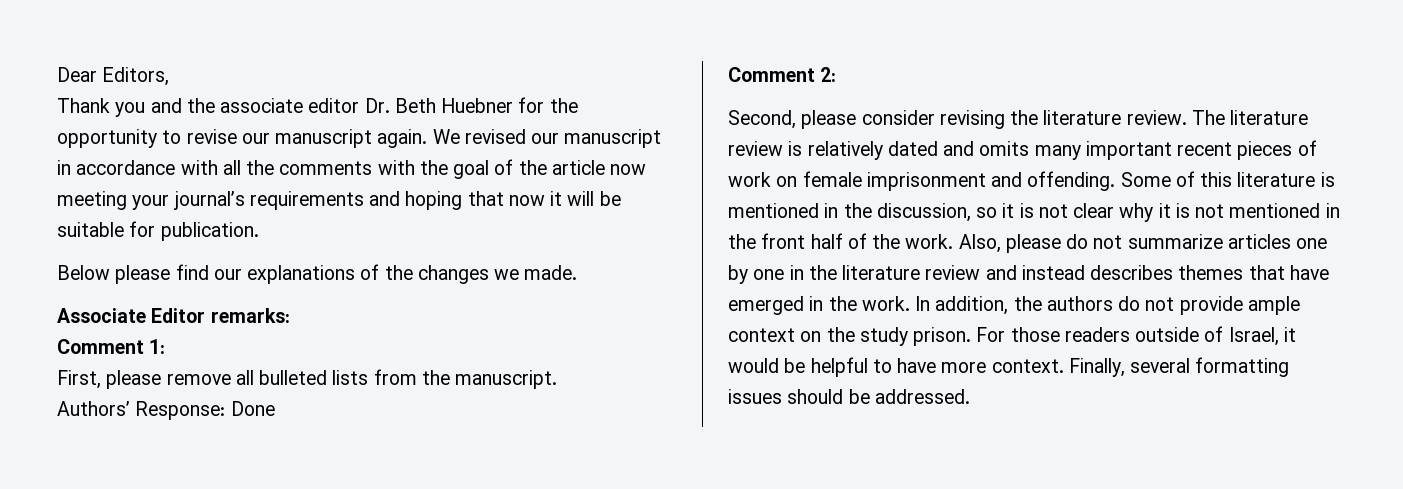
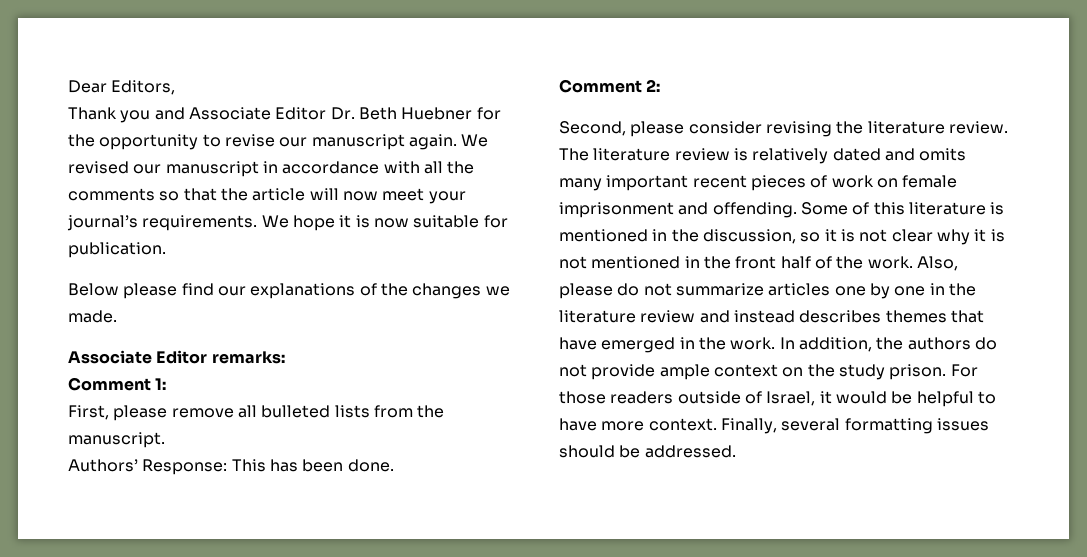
- Thank you and the associate editor Dr. Beth Huebner for the opportunity to revise our manuscript again.
+ Thank you and Associate Editor Dr. Beth Huebner for the opportunity to revise our manuscript again.
- We revised our manuscript in accordance with all the comments with the goal of the article now meeting your journal’s requirements and hoping that now it will be suitable for publication.
+ We revised our manuscript in accordance with all the comments so that the article will now meet your journal’s requirements. We hope it is now suitable for publication.
- Authors’ Response: Done
+ Authors’ Response: This has been done.

